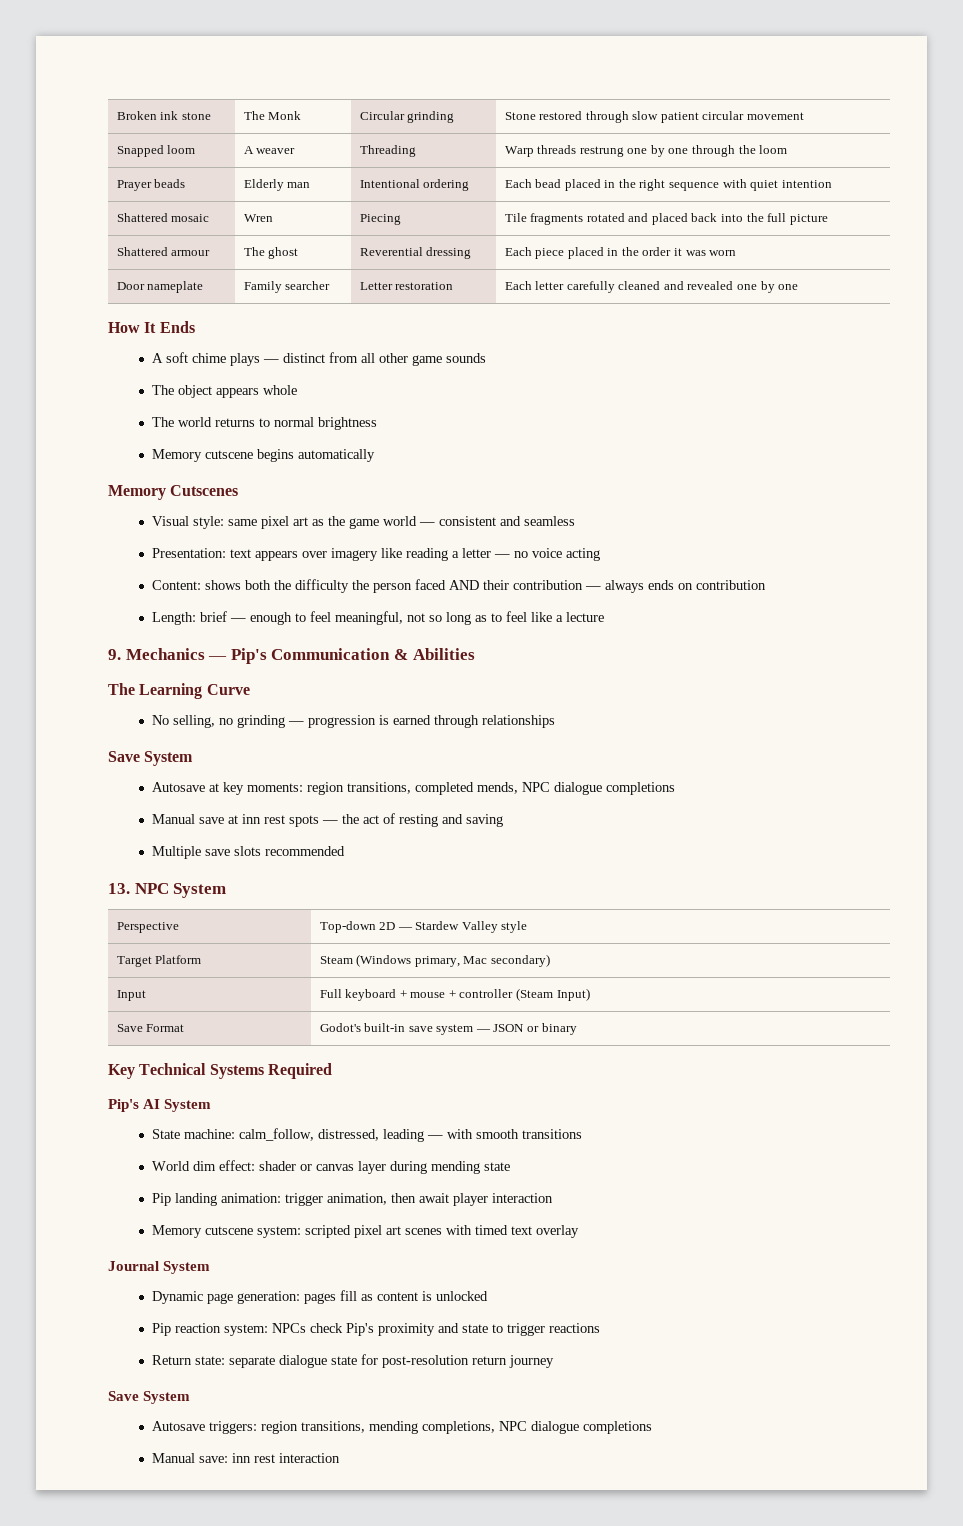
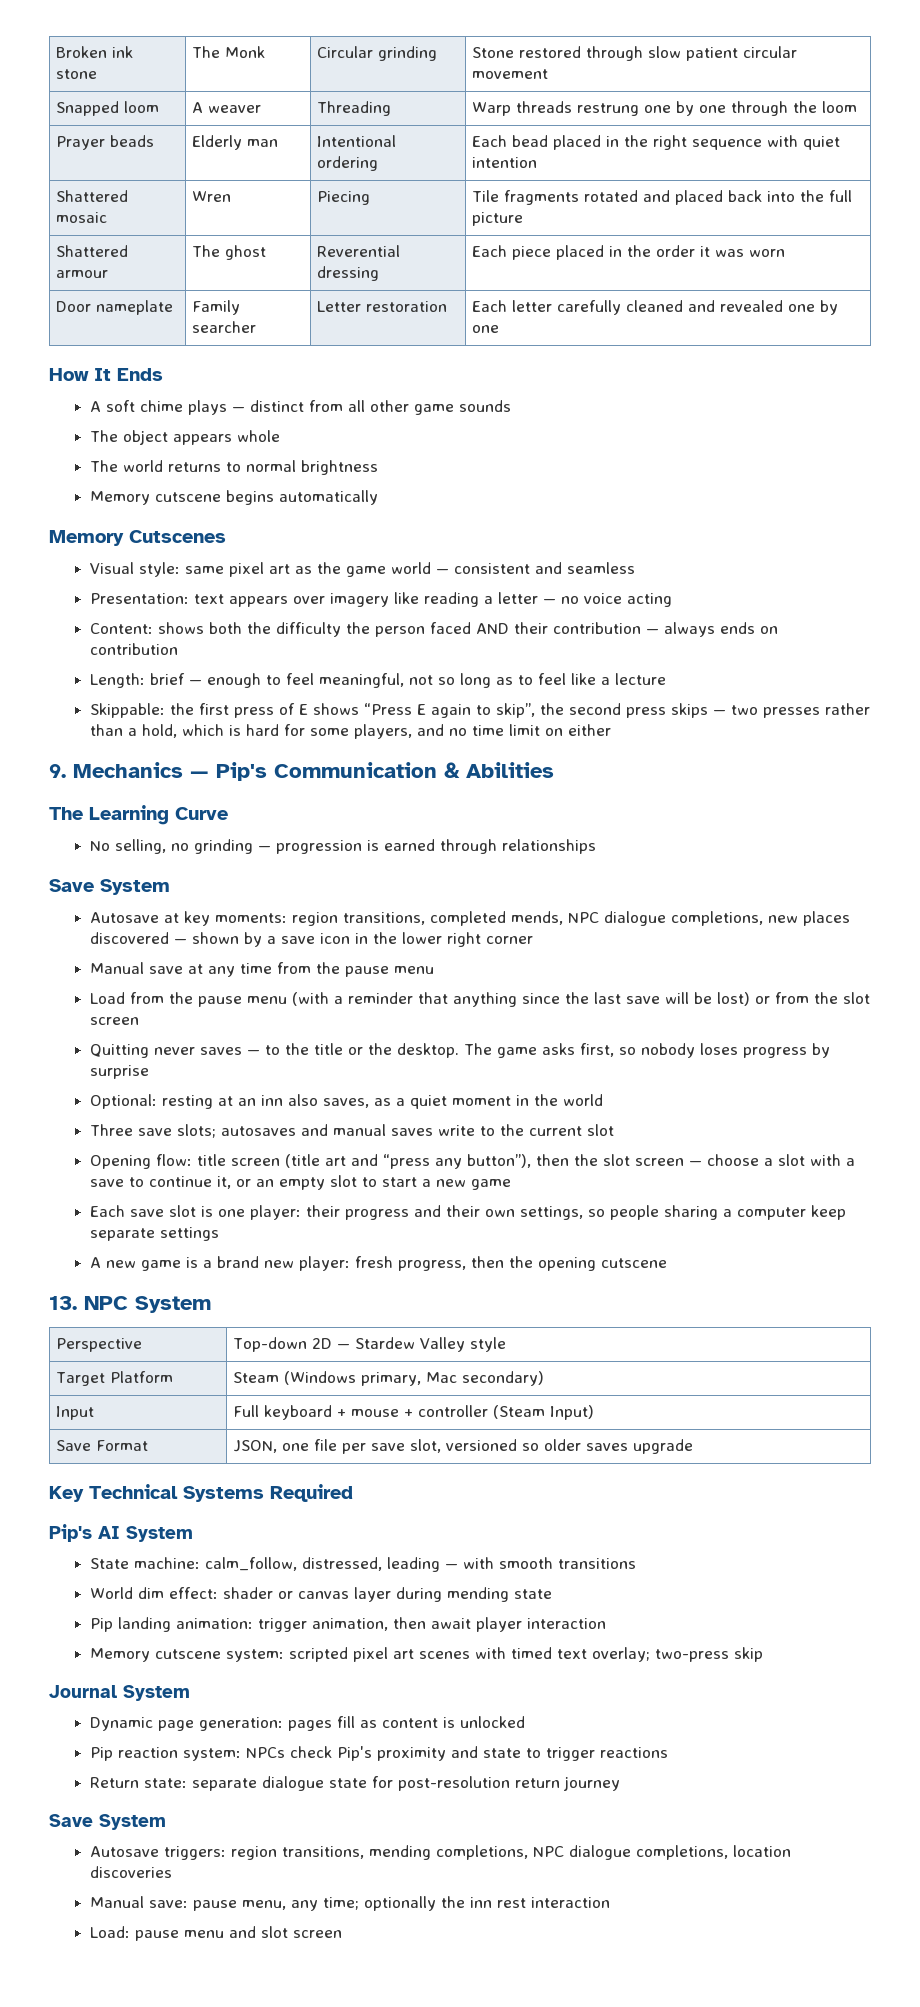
+ Skippable: the first press of E shows “Press E again to skip”, the second press skips — two presses rather than a hold, which is hard for some players, and no time limit on either
- Autosave at key moments: region transitions, completed mends, NPC dialogue completions
- Manual save at inn rest spots — the act of resting and saving
- Multiple save slots recommended
+ Autosave at key moments: region transitions, completed mends, NPC dialogue completions, new places discovered — shown by a save icon in the lower right corner
+ Manual save at any time from the pause menu
+ Load from the pause menu (with a reminder that anything since the last save will be lost) or from the slot screen
+ Quitting never saves — to the title or the desktop. The game asks first, so nobody loses progress by surprise
+ Optional: resting at an inn also saves, as a quiet moment in the world
+ Three save slots; autosaves and manual saves write to the current slot
+ Opening flow: title screen (title art and “press any button”), then the slot screen — choose a slot with a save to continue it, or an empty slot to start a new game
+ Each save slot is one player: their progress and their own settings, so people sharing a computer keep separate settings
+ A new game is a brand new player: fresh progress, then the opening cutscene
- Save Format | Godot's built-in save system — JSON or binary
+ Save Format | JSON, one file per save slot, versioned so older saves upgrade
- Memory cutscene system: scripted pixel art scenes with timed text overlay
+ Memory cutscene system: scripted pixel art scenes with timed text overlay; two-press skip
- Autosave triggers: region transitions, mending completions, NPC dialogue completions
+ Autosave triggers: region transitions, mending completions, NPC dialogue completions, location discoveries
- Manual save: inn rest interaction
+ Manual save: pause menu, any time; optionally the inn rest interaction
+ Load: pause menu and slot screen

